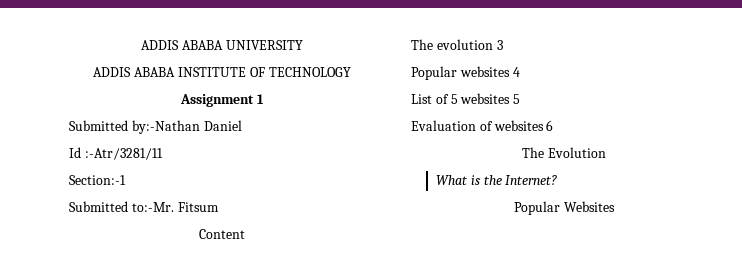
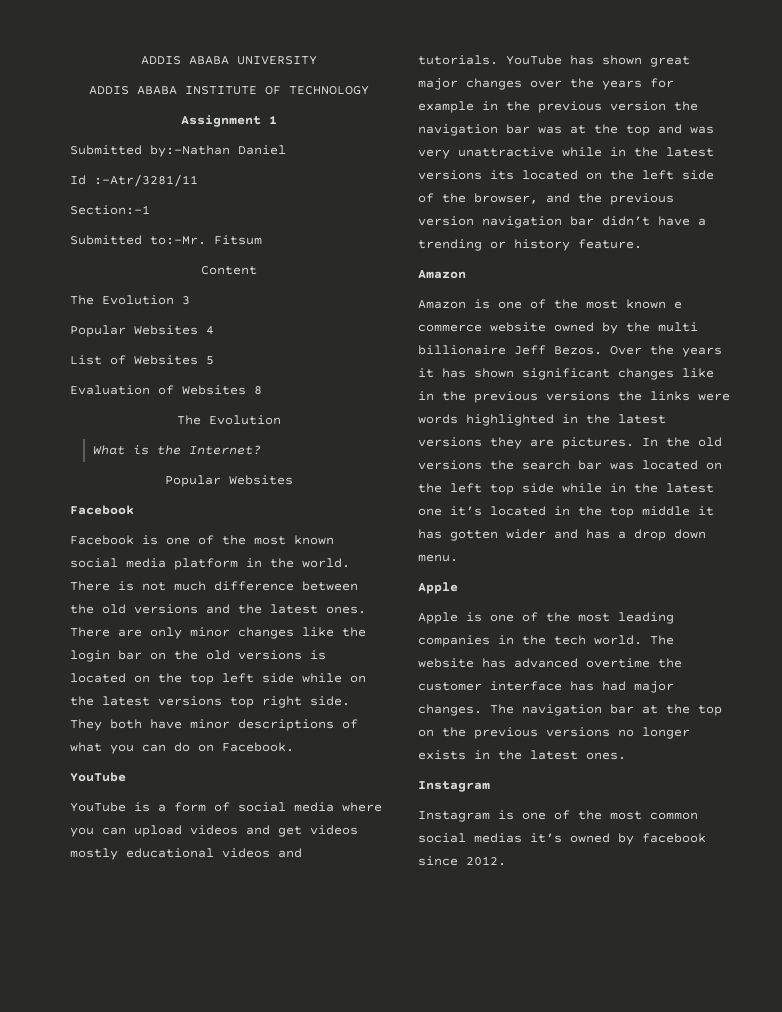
- The evolution 3
+ The Evolution 3
- Popular websites 4
+ Popular Websites 4
- List of 5 websites 5
+ List of Websites 5
- Evaluation of websites 6
+ Evaluation of Websites 8
  What is the Internet?
  Popular Websites
+ Facebook
+ Facebook is one of the most known social media platform in the world. There is not much difference between the old versions and the latest ones. There are only minor changes like the login bar on the old versions is located on the top left side while on the latest versions top right side. They both have minor descriptions of what you can do on Facebook.
+ YouTube
+ YouTube is a form of social media where you can upload videos and get videos mostly educational videos and tutorials. YouTube has shown great major changes over the years for example in the previous version the navigation bar was at the top and was very unattractive while in the latest versions its located on the left side of the browser, and the previous version navigation bar didn’t have a trending or history feature.
+ Amazon
+ Amazon is one of the most known e commerce website owned by the multi billionaire Jeff Bezos. Over the years it has shown significant changes like in the previous versions the links were words highlighted in the latest versions they are pictures. In the old versions the search bar was located on the left top side while in the latest one it’s located in the top middle it has gotten wider and has a drop down menu.
+ Apple
+ Apple is one of the most leading companies in the tech world. The website has advanced overtime the customer interface has had major changes. The navigation bar at the top on the previous versions no longer exists in the latest ones.
+ Instagram
+ Instagram is one of the most common social medias it’s owned by facebook since 2012.

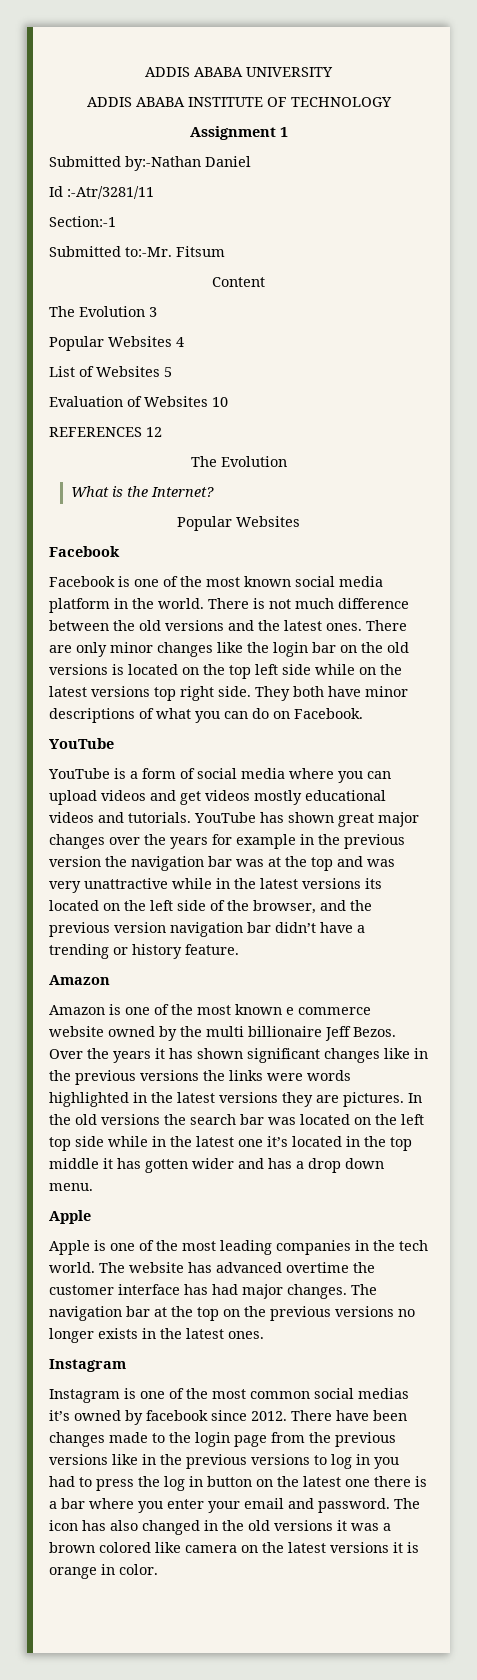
- Evaluation of Websites 8
+ Evaluation of Websites 10
+ REFERENCES 12
+ There have been changes made to the login page from the previous versions like in the previous versions to log in you had to press the log in button on the latest one there is a bar where you enter your email and password. The icon has also changed in the old versions it was a brown colored like camera on the latest versions it is orange in color.

